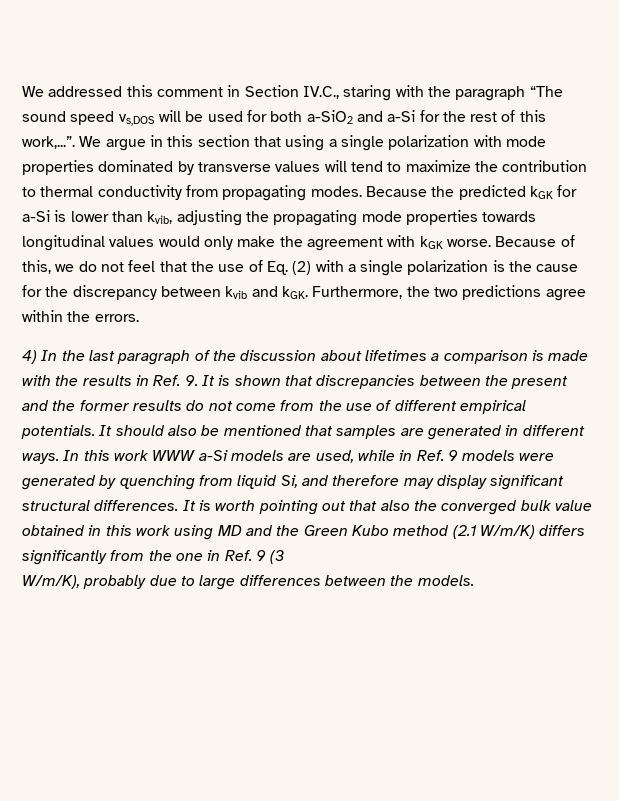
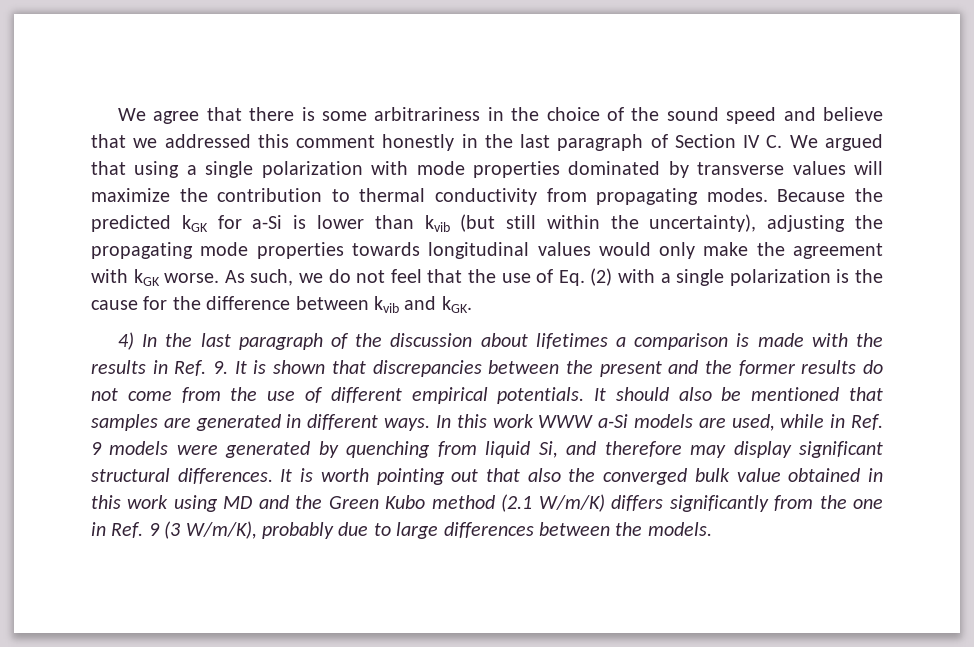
- We addressed this comment in Section IV.C., staring with the paragraph “The sound speed vs,DOS will be used for both a-SiO2 and a-Si for the rest of this work,...”. We argue in this section that using a single polarization with mode properties dominated by transverse values will tend to maximize the contribution to thermal conductivity from propagating modes.
+ We agree that there is some arbitrariness in the choice of the sound speed and believe that we addressed this comment honestly in the last paragraph of Section IV C. We argued that using a single polarization with mode properties dominated by transverse values will maximize the contribution to thermal conductivity from propagating modes.
- Because the predicted kGK for a-Si is lower than kvib, adjusting the propagating mode properties towards longitudinal values would only make the agreement with kGK worse.
+ Because the predicted kGK for a-Si is lower than kvib (but still within the uncertainty), adjusting the propagating mode properties towards longitudinal values would only make the agreement with kGK worse.
- Because of this, we do not feel that the use of Eq. (2) with a single polarization is the cause for the discrepancy between kvib and kGK. Furthermore, the two predictions agree within the errors.
+ As such, we do not feel that the use of Eq. (2) with a single polarization is the cause for the difference between kvib and kGK.
- It is worth pointing out that also the converged bulk value obtained in this work using MD and the Green Kubo method (2.1 W/m/K) differs significantly from the one in Ref. 9 (3
- W/m/K), probably due to large differences between the models.
+ It is worth pointing out that also the converged bulk value obtained in this work using MD and the Green Kubo method (2.1 W/m/K) differs significantly from the one in Ref. 9 (3 W/m/K), probably due to large differences between the models.

